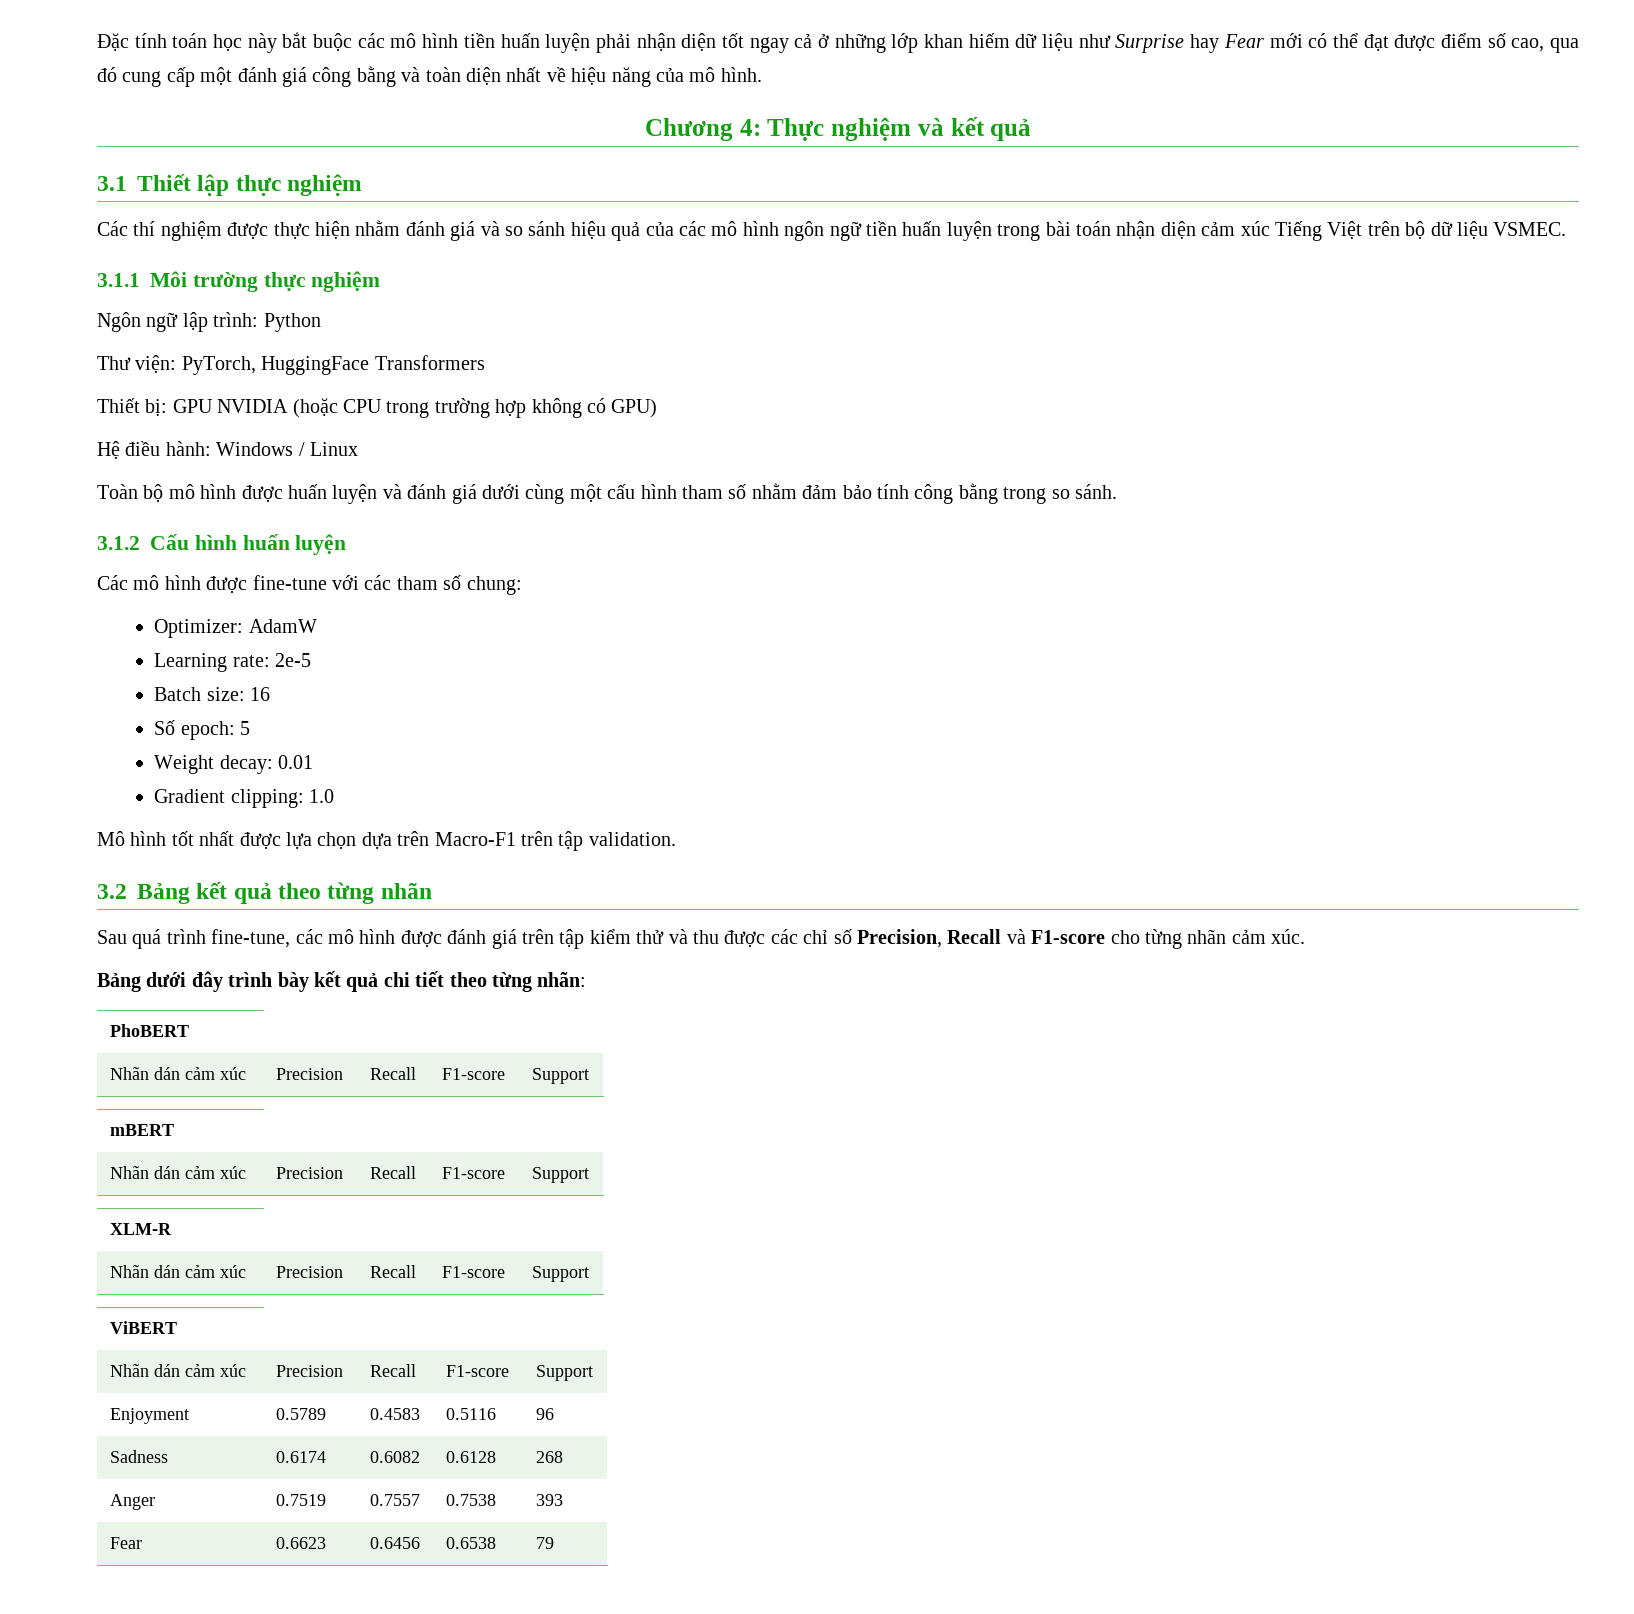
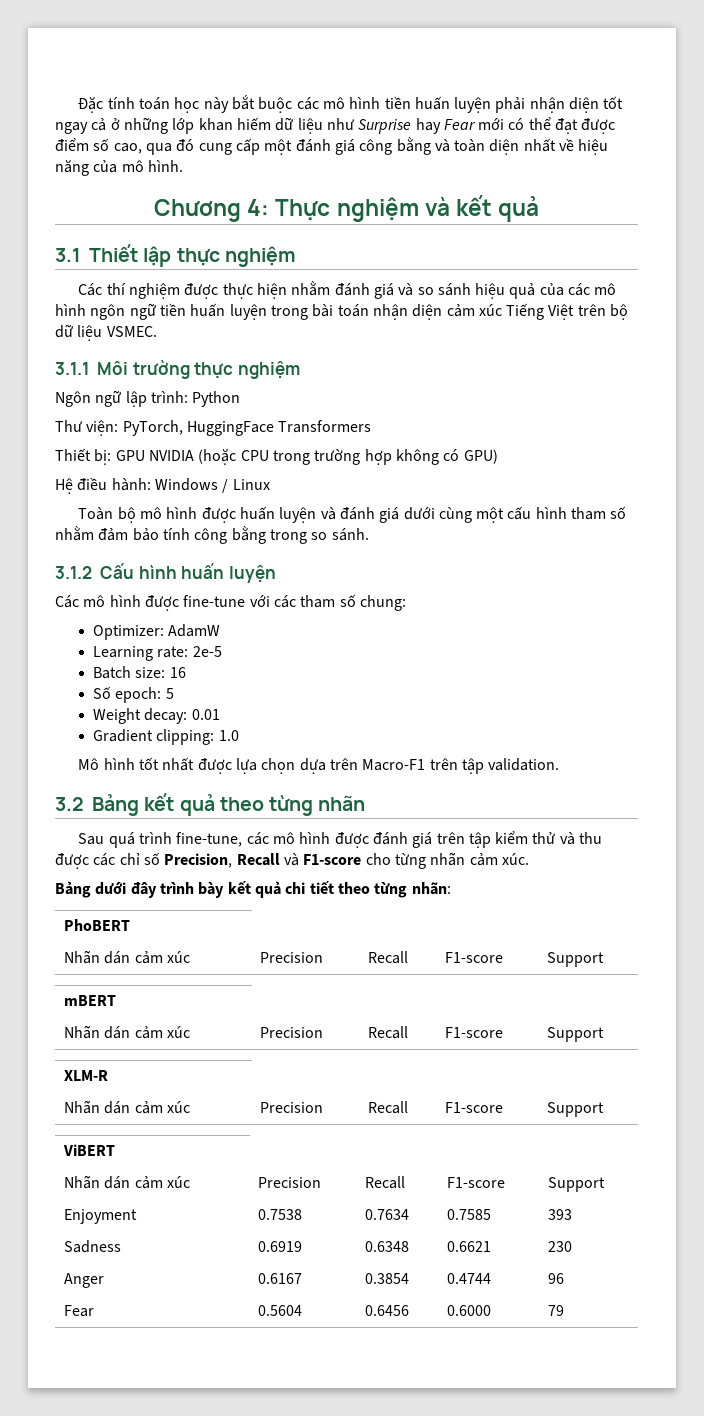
- Enjoyment | 0.5789 | 0.4583 | 0.5116 | 96
- Sadness | 0.6174 | 0.6082 | 0.6128 | 268
- Anger | 0.7519 | 0.7557 | 0.7538 | 393
+ Enjoyment | 0.7538 | 0.7634 | 0.7585 | 393
+ Sadness | 0.6919 | 0.6348 | 0.6621 | 230
+ Anger | 0.6167 | 0.3854 | 0.4744 | 96
- Fear | 0.6623 | 0.6456 | 0.6538 | 79
+ Fear | 0.5604 | 0.6456 | 0.6000 | 79

